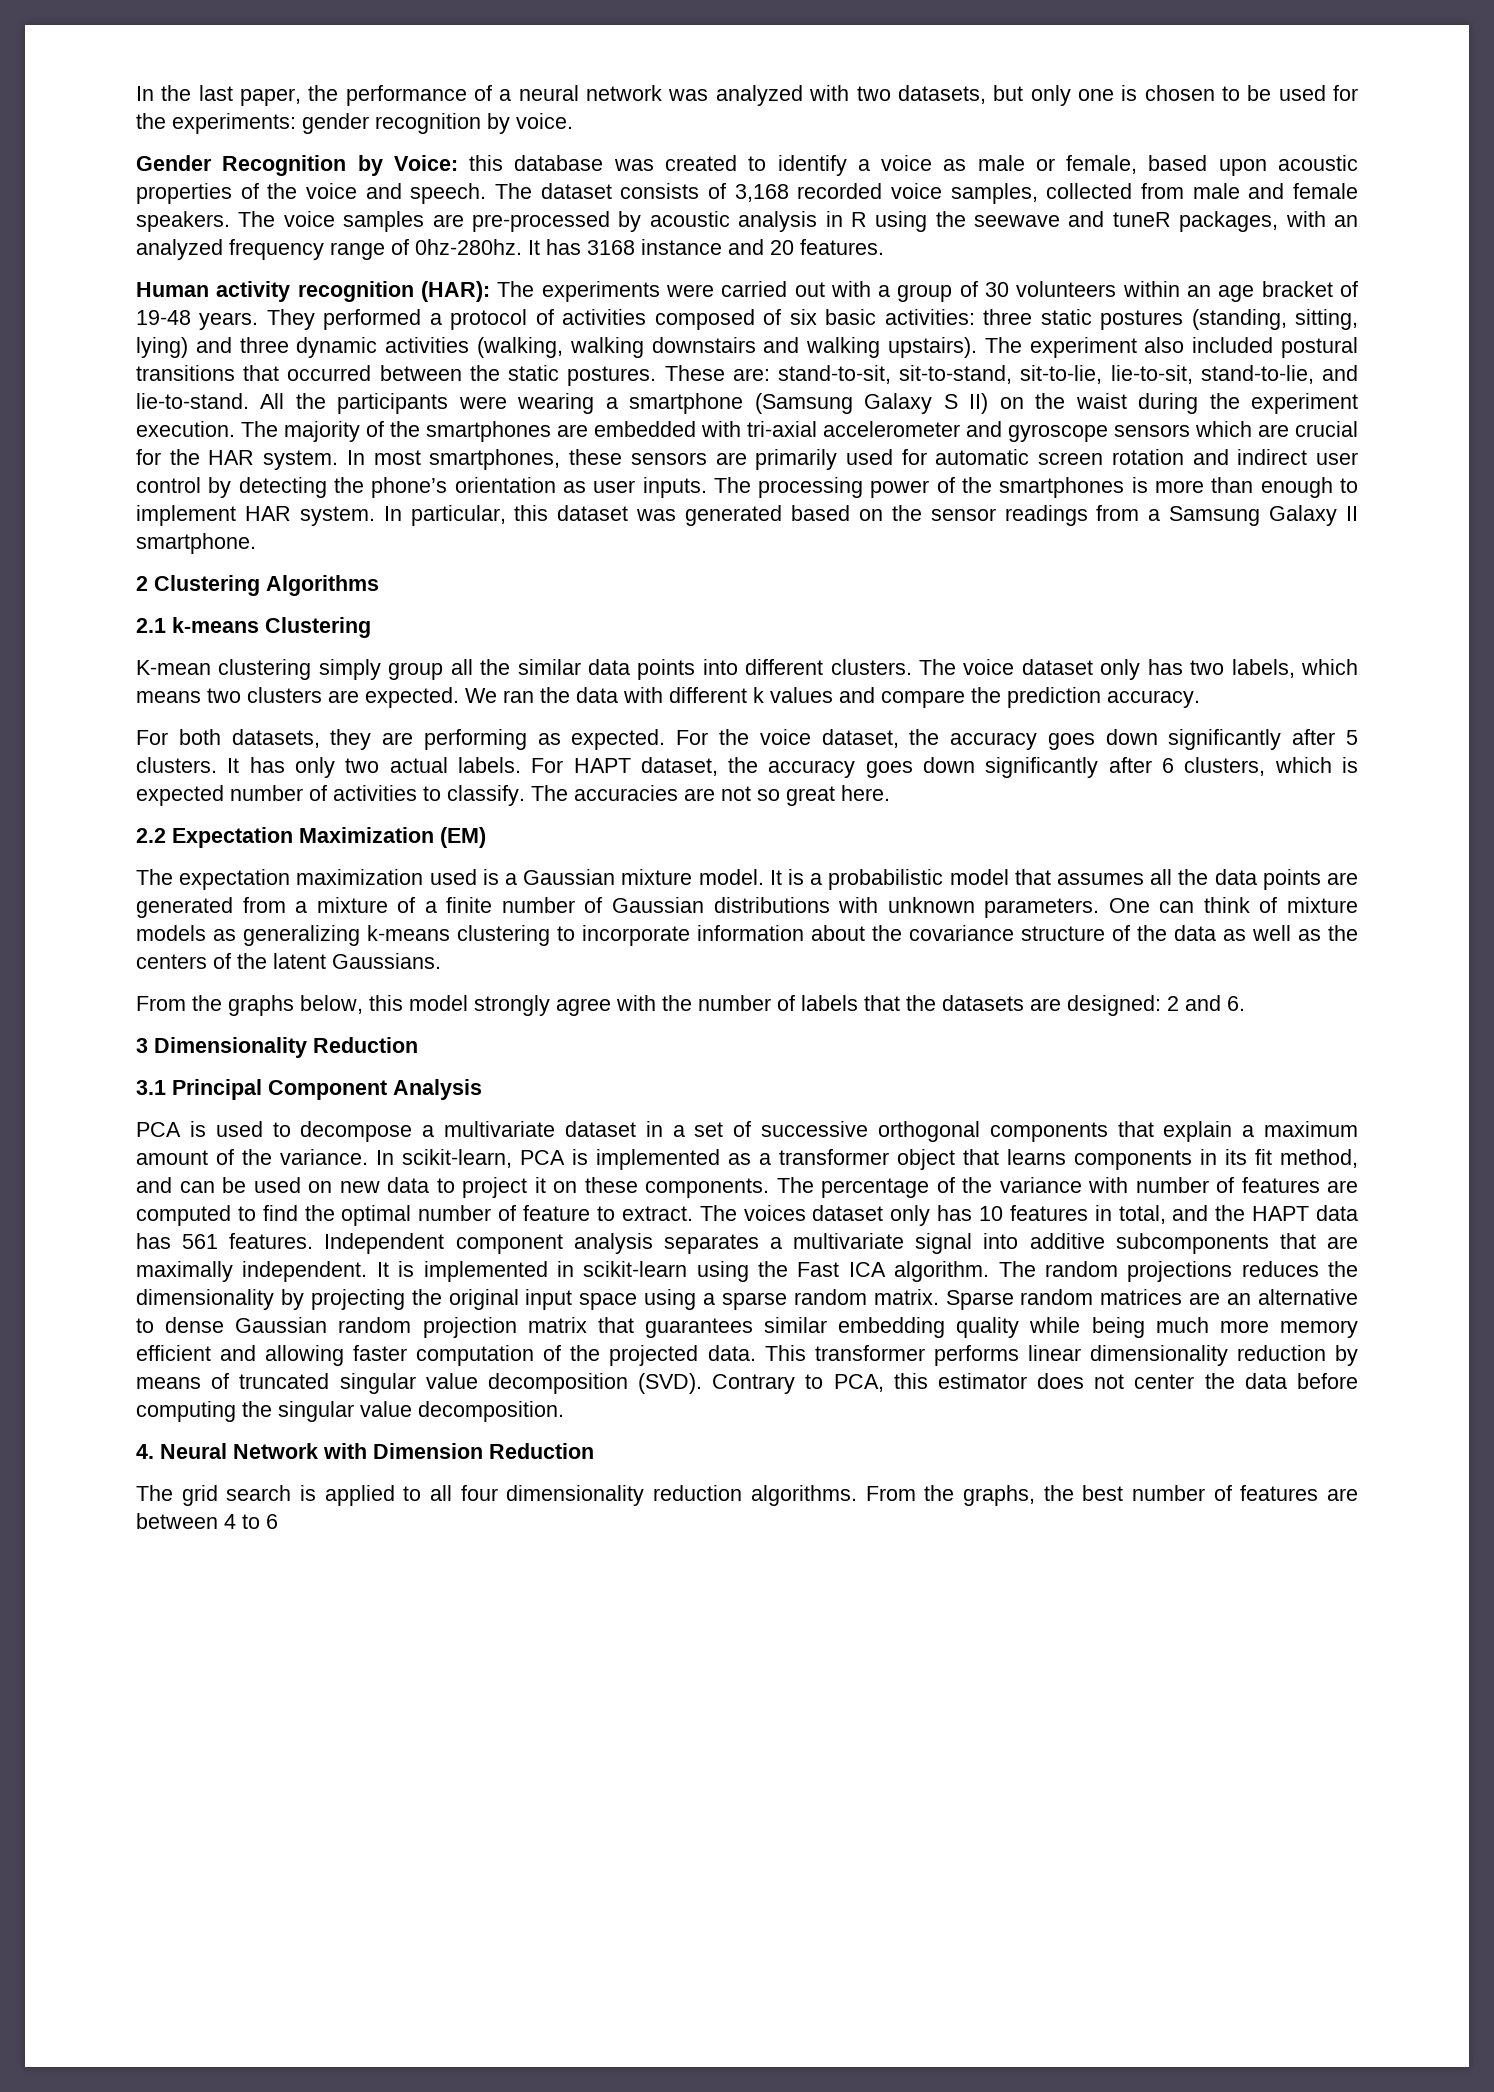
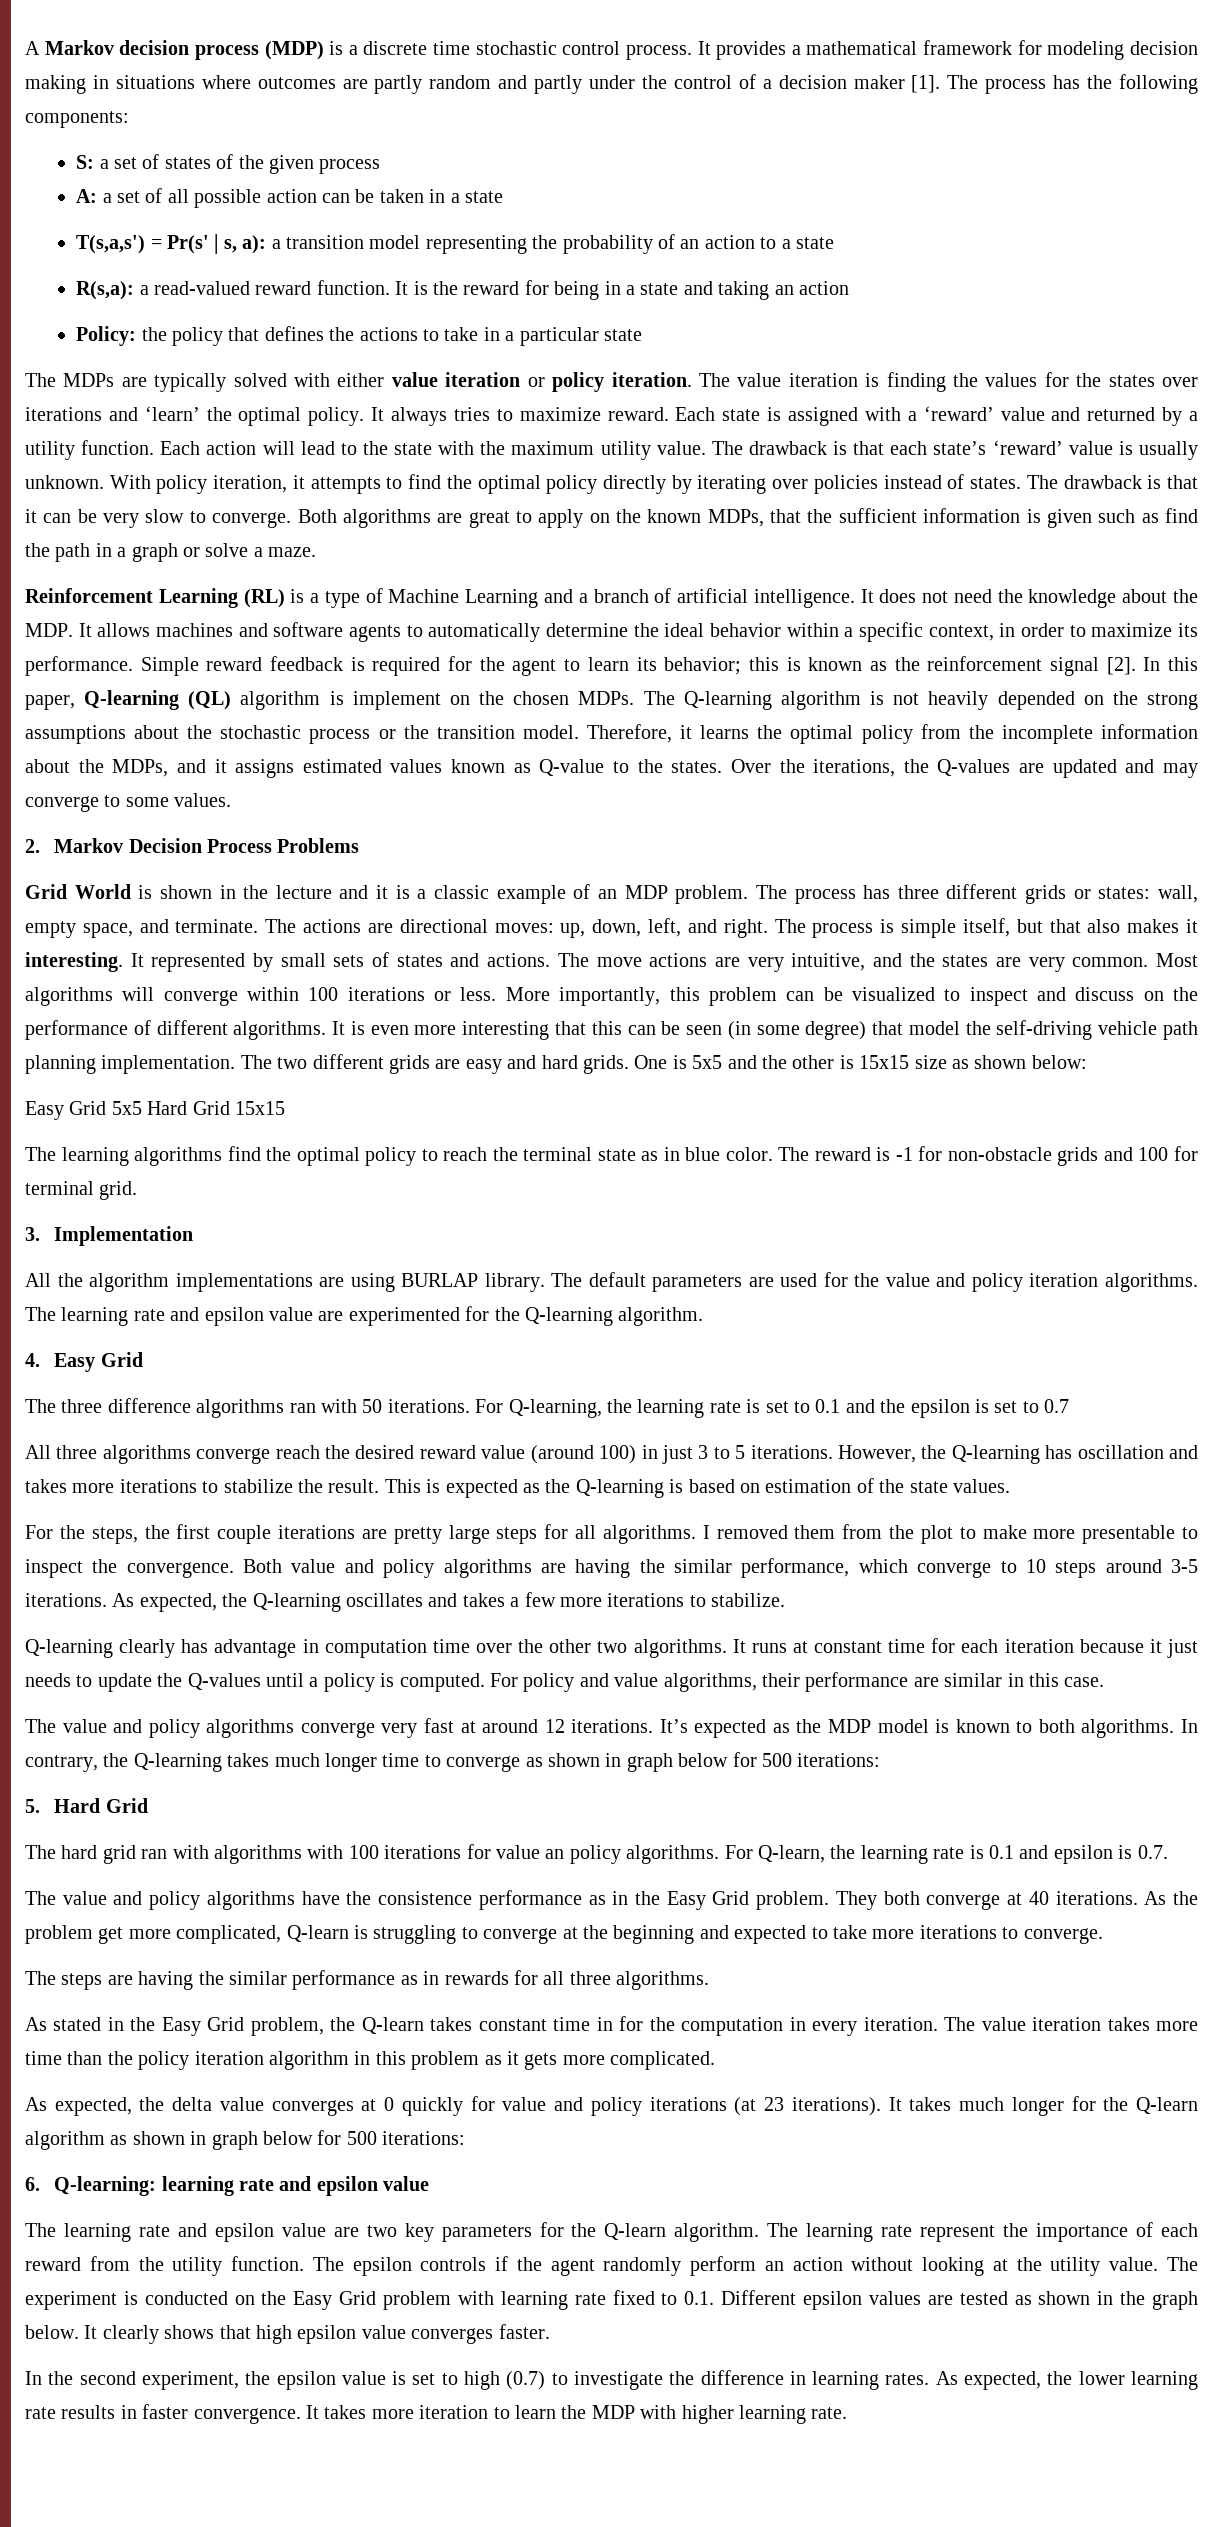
- In the last paper, the performance of a neural network was analyzed with two datasets, but only one is chosen to be used for the experiments: gender recognition by voice.
- Gender Recognition by Voice: this database was created to identify a voice as male or female, based upon acoustic properties of the voice and speech. The dataset consists of 3,168 recorded voice samples, collected from male and female speakers. The voice samples are pre-processed by acoustic analysis in R using the seewave and tuneR packages, with an analyzed frequency range of 0hz-280hz. It has 3168 instance and 20 features.
- Human activity recognition (HAR): The experiments were carried out with a group of 30 volunteers within an age bracket of 19-48 years. They performed a protocol of activities composed of six basic activities: three static postures (standing, sitting, lying) and three dynamic activities (walking, walking downstairs and walking upstairs). The experiment also included postural transitions that occurred between the static postures. These are: stand-to-sit, sit-to-stand, sit-to-lie, lie-to-sit, stand-to-lie, and lie-to-stand. All the participants were wearing a smartphone (Samsung Galaxy S II) on the waist during the experiment execution. The majority of the smartphones are embedded with tri-axial accelerometer and gyroscope sensors which are crucial for the HAR system. In most smartphones, these sensors are primarily used for automatic screen rotation and indirect user control by detecting the phone’s orientation as user inputs. The processing power of the smartphones is more than enough to implement HAR system. In particular, this dataset was generated based on the sensor readings from a Samsung Galaxy II smartphone.
- 2 Clustering Algorithms
- 2.1 k-means Clustering
- K-mean clustering simply group all the similar data points into different clusters. The voice dataset only has two labels, which means two clusters are expected. We ran the data with different k values and compare the prediction accuracy.
- For both datasets, they are performing as expected. For the voice dataset, the accuracy goes down significantly after 5 clusters. It has only two actual labels. For HAPT dataset, the accuracy goes down significantly after 6 clusters, which is expected number of activities to classify. The accuracies are not so great here.
- 2.2 Expectation Maximization (EM)
- The expectation maximization used is a Gaussian mixture model. It is a probabilistic model that assumes all the data points are generated from a mixture of a finite number of Gaussian distributions with unknown parameters. One can think of mixture models as generalizing k-means clustering to incorporate information about the covariance structure of the data as well as the centers of the latent Gaussians.
- From the graphs below, this model strongly agree with the number of labels that the datasets are designed: 2 and 6.
- 3 Dimensionality Reduction
- 3.1 Principal Component Analysis
- PCA is used to decompose a multivariate dataset in a set of successive orthogonal components that explain a maximum amount of the variance. In scikit-learn, PCA is implemented as a transformer object that learns components in its fit method, and can be used on new data to project it on these components. The percentage of the variance with number of features are computed to find the optimal number of feature to extract. The voices dataset only has 10 features in total, and the HAPT data has 561 features. Independent component analysis separates a multivariate signal into additive subcomponents that are maximally independent. It is implemented in scikit-learn using the Fast ICA algorithm. The random projections reduces the dimensionality by projecting the original input space using a sparse random matrix. Sparse random matrices are an alternative to dense Gaussian random projection matrix that guarantees similar embedding quality while being much more memory efficient and allowing faster computation of the projected data. This transformer performs linear dimensionality reduction by means of truncated singular value decomposition (SVD). Contrary to PCA, this estimator does not center the data before computing the singular value decomposition.
- 4. Neural Network with Dimension Reduction
- The grid search is applied to all four dimensionality reduction algorithms. From the graphs, the best number of features are between 4 to 6
+ A Markov decision process (MDP) is a discrete time stochastic control process. It provides a mathematical framework for modeling decision making in situations where outcomes are partly random and partly under the control of a decision maker [1]. The process has the following components:
+ S: a set of states of the given process
+ A: a set of all possible action can be taken in a state
+ T(s,a,s') = Pr(s' | s, a): a transition model representing the probability of an action to a state
+ R(s,a): a read-valued reward function. It is the reward for being in a state and taking an action
+ Policy: the policy that defines the actions to take in a particular state
+ The MDPs are typically solved with either value iteration or policy iteration. The value iteration is finding the values for the states over iterations and ‘learn’ the optimal policy. It always tries to maximize reward. Each state is assigned with a ‘reward’ value and returned by a utility function. Each action will lead to the state with the maximum utility value. The drawback is that each state’s ‘reward’ value is usually unknown. With policy iteration, it attempts to find the optimal policy directly by iterating over policies instead of states. The drawback is that it can be very slow to converge. Both algorithms are great to apply on the known MDPs, that the sufficient information is given such as find the path in a graph or solve a maze.
+ Reinforcement Learning (RL) is a type of Machine Learning and a branch of artificial intelligence. It does not need the knowledge about the MDP. It allows machines and software agents to automatically determine the ideal behavior within a specific context, in order to maximize its performance. Simple reward feedback is required for the agent to learn its behavior; this is known as the reinforcement signal [2]. In this paper, Q-learning (QL) algorithm is implement on the chosen MDPs. The Q-learning algorithm is not heavily depended on the strong assumptions about the stochastic process or the transition model. Therefore, it learns the optimal policy from the incomplete information about the MDPs, and it assigns estimated values known as Q-value to the states. Over the iterations, the Q-values are updated and may converge to some values.
+ 2. Markov Decision Process Problems
+ Grid World is shown in the lecture and it is a classic example of an MDP problem. The process has three different grids or states: wall, empty space, and terminate. The actions are directional moves: up, down, left, and right. The process is simple itself, but that also makes it interesting. It represented by small sets of states and actions. The move actions are very intuitive, and the states are very common. Most algorithms will converge within 100 iterations or less. More importantly, this problem can be visualized to inspect and discuss on the performance of different algorithms. It is even more interesting that this can be seen (in some degree) that model the self-driving vehicle path planning implementation. The two different grids are easy and hard grids. One is 5x5 and the other is 15x15 size as shown below:
+ Easy Grid 5x5 Hard Grid 15x15
+ The learning algorithms find the optimal policy to reach the terminal state as in blue color. The reward is -1 for non-obstacle grids and 100 for terminal grid.
+ 3. Implementation
+ All the algorithm implementations are using BURLAP library. The default parameters are used for the value and policy iteration algorithms. The learning rate and epsilon value are experimented for the Q-learning algorithm.
+ 4. Easy Grid
+ The three difference algorithms ran with 50 iterations. For Q-learning, the learning rate is set to 0.1 and the epsilon is set to 0.7
+ All three algorithms converge reach the desired reward value (around 100) in just 3 to 5 iterations. However, the Q-learning has oscillation and takes more iterations to stabilize the result. This is expected as the Q-learning is based on estimation of the state values.
+ For the steps, the first couple iterations are pretty large steps for all algorithms. I removed them from the plot to make more presentable to inspect the convergence. Both value and policy algorithms are having the similar performance, which converge to 10 steps around 3-5 iterations. As expected, the Q-learning oscillates and takes a few more iterations to stabilize.
+ Q-learning clearly has advantage in computation time over the other two algorithms. It runs at constant time for each iteration because it just needs to update the Q-values until a policy is computed. For policy and value algorithms, their performance are similar in this case.
+ The value and policy algorithms converge very fast at around 12 iterations. It’s expected as the MDP model is known to both algorithms. In contrary, the Q-learning takes much longer time to converge as shown in graph below for 500 iterations:
+ 5. Hard Grid
+ The hard grid ran with algorithms with 100 iterations for value an policy algorithms. For Q-learn, the learning rate is 0.1 and epsilon is 0.7.
+ The value and policy algorithms have the consistence performance as in the Easy Grid problem. They both converge at 40 iterations. As the problem get more complicated, Q-learn is struggling to converge at the beginning and expected to take more iterations to converge.
+ The steps are having the similar performance as in rewards for all three algorithms.
+ As stated in the Easy Grid problem, the Q-learn takes constant time in for the computation in every iteration. The value iteration takes more time than the policy iteration algorithm in this problem as it gets more complicated.
+ As expected, the delta value converges at 0 quickly for value and policy iterations (at 23 iterations). It takes much longer for the Q-learn algorithm as shown in graph below for 500 iterations:
+ 6. Q-learning: learning rate and epsilon value
+ The learning rate and epsilon value are two key parameters for the Q-learn algorithm. The learning rate represent the importance of each reward from the utility function. The epsilon controls if the agent randomly perform an action without looking at the utility value. The experiment is conducted on the Easy Grid problem with learning rate fixed to 0.1. Different epsilon values are tested as shown in the graph below. It clearly shows that high epsilon value converges faster.
+ In the second experiment, the epsilon value is set to high (0.7) to investigate the difference in learning rates. As expected, the lower learning rate results in faster convergence. It takes more iteration to learn the MDP with higher learning rate.

